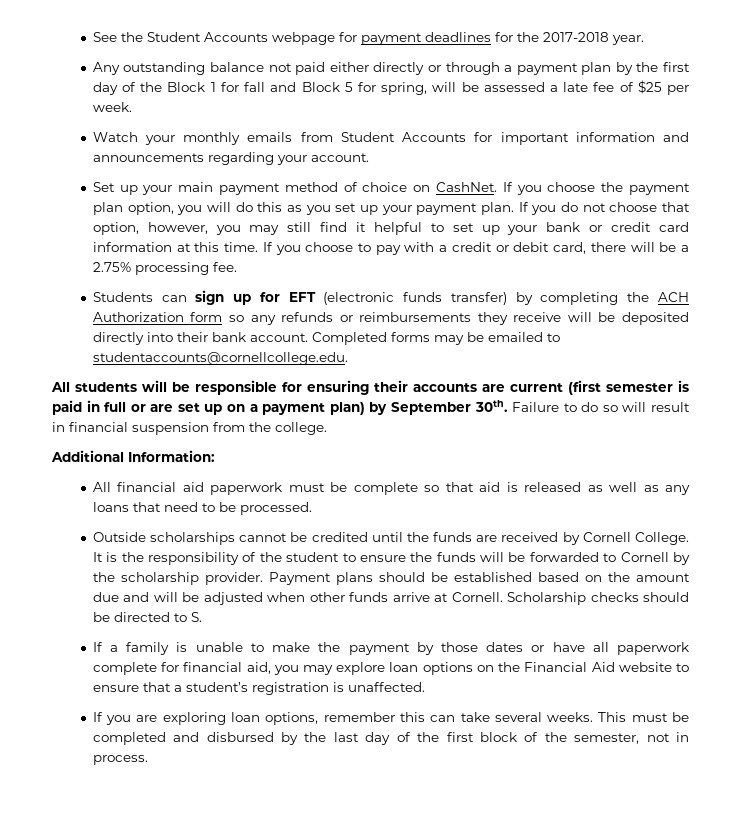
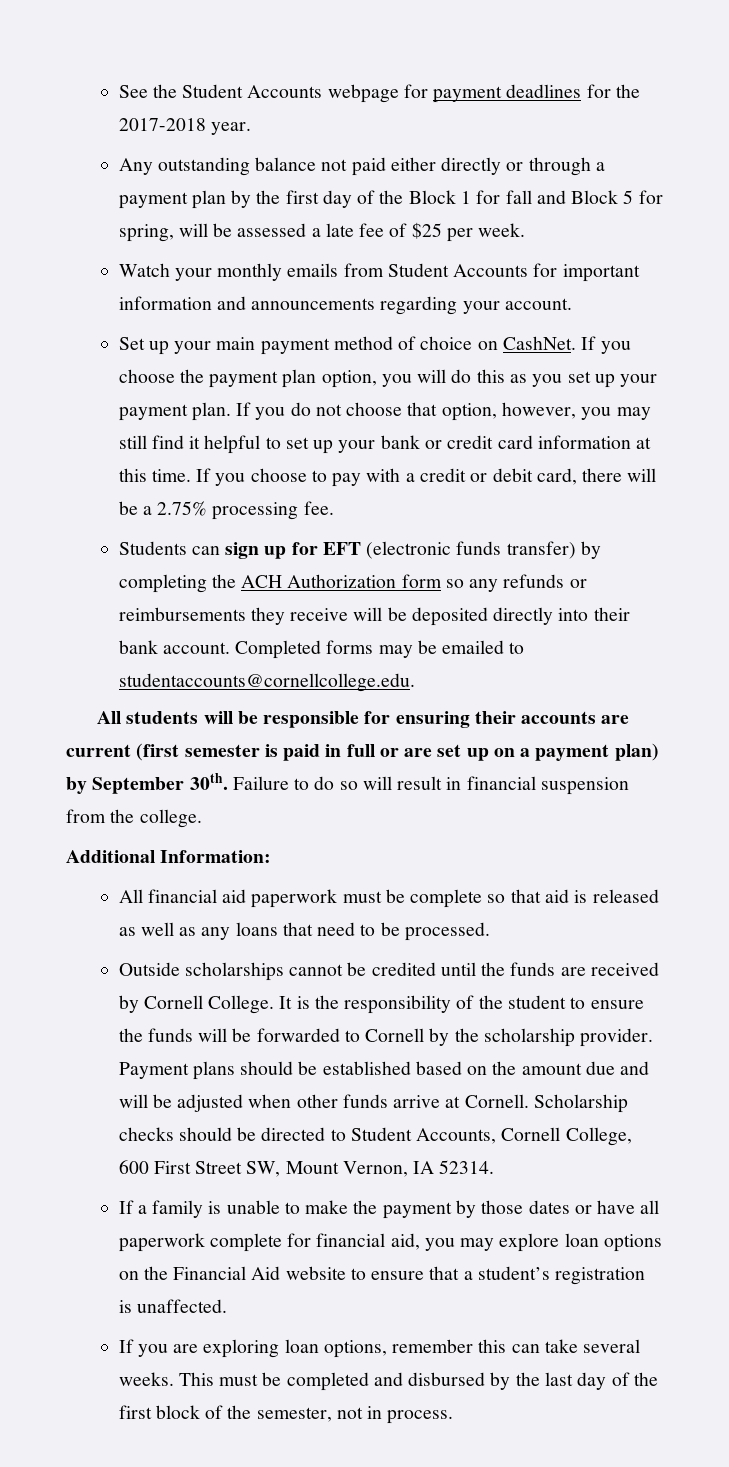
- Scholarship checks should be directed to S.
+ Scholarship checks should be directed to Student Accounts, Cornell College, 600 First Street SW, Mount Vernon, IA 52314.

